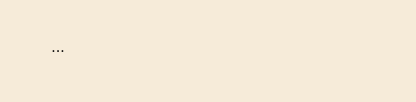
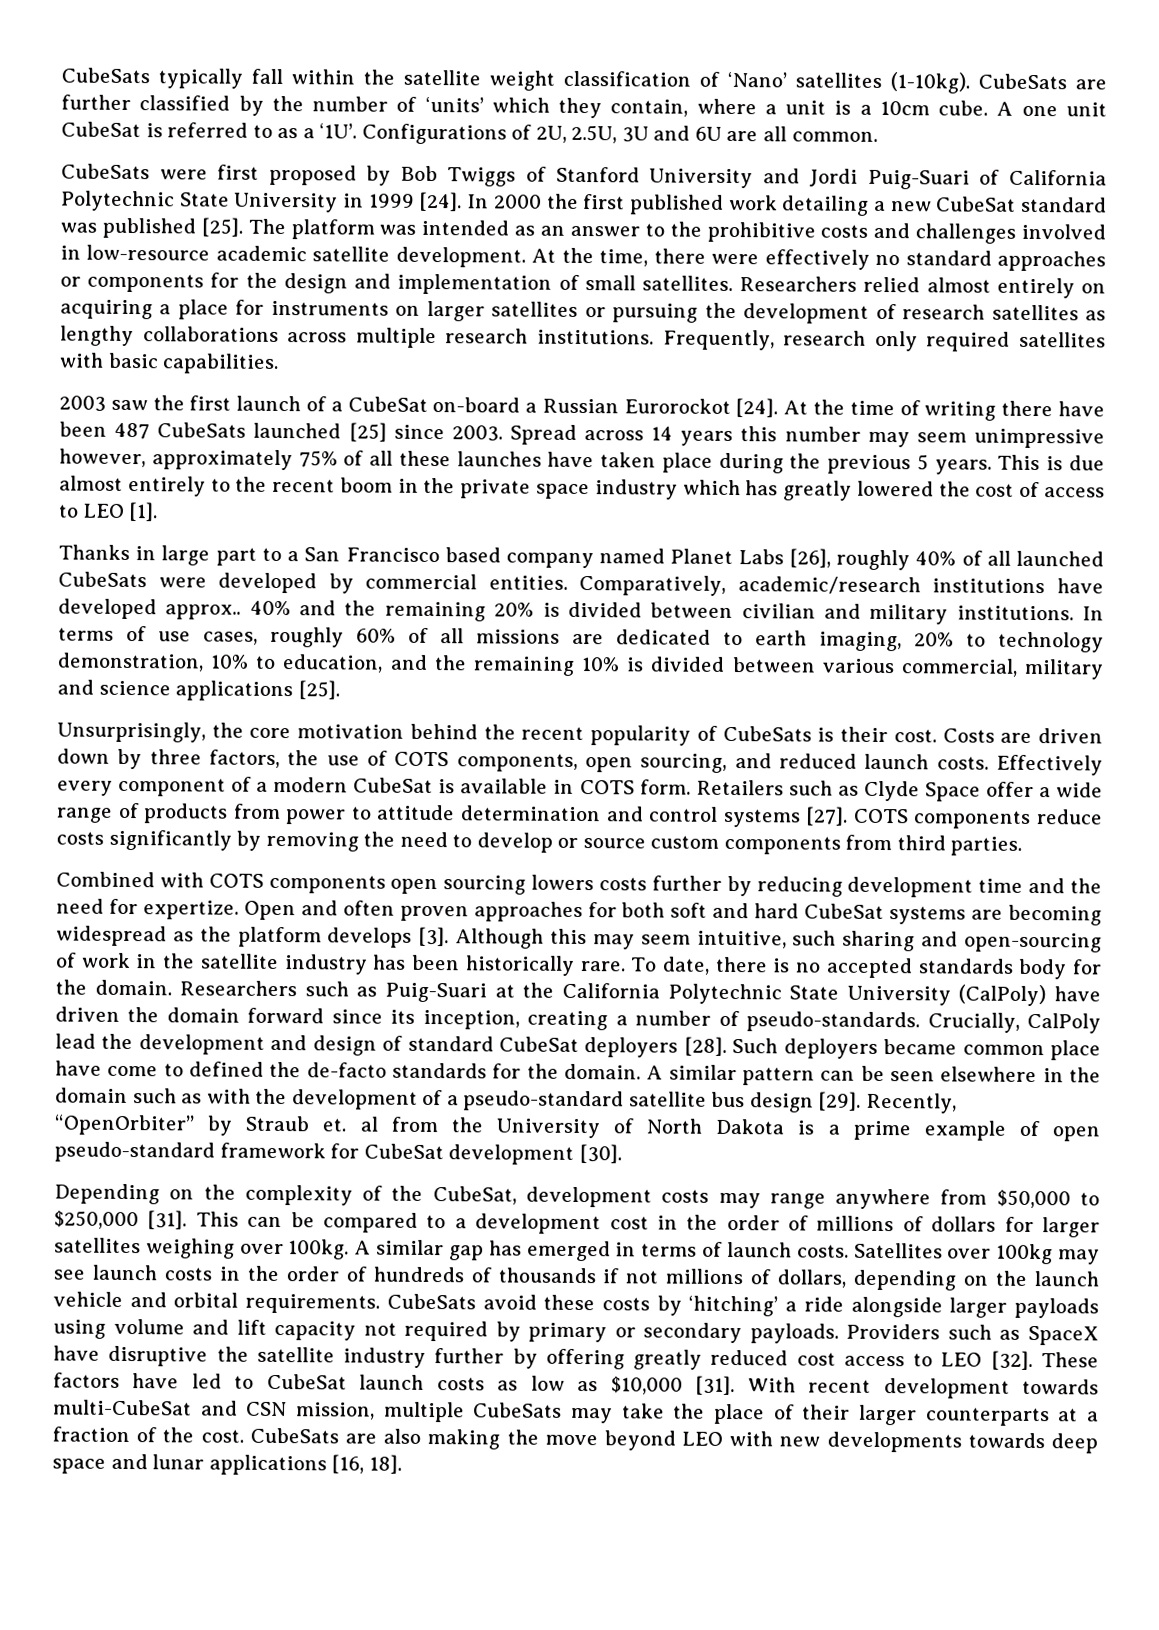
- …
+ CubeSats typically fall within the satellite weight classification of ‘Nano’ satellites (1-10kg). CubeSats are further classified by the number of ‘units’ which they contain, where a unit is a 10cm cube. A one unit CubeSat is referred to as a ‘1U’. Configurations of 2U, 2.5U, 3U and 6U are all common.
+ CubeSats were first proposed by Bob Twiggs of Stanford University and Jordi Puig-Suari of California Polytechnic State University in 1999 [24]. In 2000 the first published work detailing a new CubeSat standard was published [25]. The platform was intended as an answer to the prohibitive costs and challenges involved in low-resource academic satellite development. At the time, there were effectively no standard approaches or components for the design and implementation of small satellites. Researchers relied almost entirely on acquiring a place for instruments on larger satellites or pursuing the development of research satellites as lengthy collaborations across multiple research institutions. Frequently, research only required satellites with basic capabilities.
+ 2003 saw the first launch of a CubeSat on-board a Russian Eurorockot [24]. At the time of writing there have been 487 CubeSats launched [25] since 2003. Spread across 14 years this number may seem unimpressive however, approximately 75% of all these launches have taken place during the previous 5 years. This is due almost entirely to the recent boom in the private space industry which has greatly lowered the cost of access to LEO [1].
+ Thanks in large part to a San Francisco based company named Planet Labs [26], roughly 40% of all launched CubeSats were developed by commercial entities. Comparatively, academic/research institutions have developed approx.. 40% and the remaining 20% is divided between civilian and military institutions. In terms of use cases, roughly 60% of all missions are dedicated to earth imaging, 20% to technology demonstration, 10% to education, and the remaining 10% is divided between various commercial, military and science applications [25].
+ Unsurprisingly, the core motivation behind the recent popularity of CubeSats is their cost. Costs are driven down by three factors, the use of COTS components, open sourcing, and reduced launch costs. Effectively every component of a modern CubeSat is available in COTS form. Retailers such as Clyde Space offer a wide range of products from power to attitude determination and control systems [27]. COTS components reduce costs significantly by removing the need to develop or source custom components from third parties.
+ Combined with COTS components open sourcing lowers costs further by reducing development time and the need for expertize. Open and often proven approaches for both soft and hard CubeSat systems are becoming widespread as the platform develops [3]. Although this may seem intuitive, such sharing and open-sourcing of work in the satellite industry has been historically rare. To date, there is no accepted standards body for the domain. Researchers such as Puig-Suari at the California Polytechnic State University (CalPoly) have driven the domain forward since its inception, creating a number of pseudo-standards. Crucially, CalPoly lead the development and design of standard CubeSat deployers [28]. Such deployers became common place have come to defined the de-facto standards for the domain. A similar pattern can be seen elsewhere in the domain such as with the development of a pseudo-standard satellite bus design [29]. Recently, “OpenOrbiter” by Straub et. al from the University of North Dakota is a prime example of open pseudo-standard framework for CubeSat development [30].
+ Depending on the complexity of the CubeSat, development costs may range anywhere from $50,000 to $250,000 [31]. This can be compared to a development cost in the order of millions of dollars for larger satellites weighing over 100kg. A similar gap has emerged in terms of launch costs. Satellites over 100kg may see launch costs in the order of hundreds of thousands if not millions of dollars, depending on the launch vehicle and orbital requirements. CubeSats avoid these costs by ‘hitching’ a ride alongside larger payloads using volume and lift capacity not required by primary or secondary payloads. Providers such as SpaceX have disruptive the satellite industry further by offering greatly reduced cost access to LEO [32]. These factors have led to CubeSat launch costs as low as $10,000 [31]. With recent development towards multi-CubeSat and CSN mission, multiple CubeSats may take the place of their larger counterparts at a fraction of the cost. CubeSats are also making the move beyond LEO with new developments towards deep space and lunar applications [16, 18].

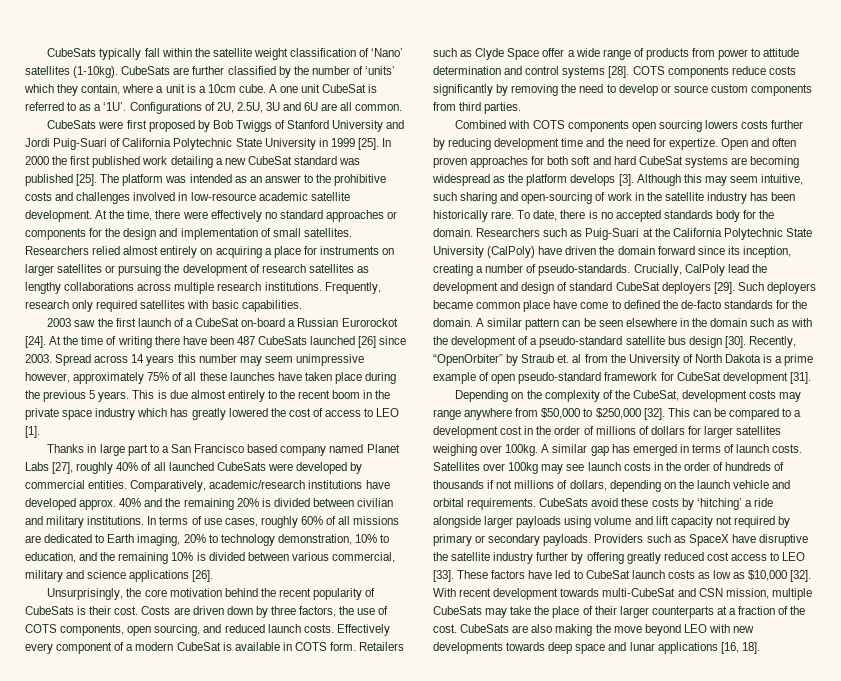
- CubeSats were first proposed by Bob Twiggs of Stanford University and Jordi Puig-Suari of California Polytechnic State University in 1999 [24].
+ CubeSats were first proposed by Bob Twiggs of Stanford University and Jordi Puig-Suari of California Polytechnic State University in 1999 [25].
- At the time of writing there have been 487 CubeSats launched [25] since 2003.
+ At the time of writing there have been 487 CubeSats launched [26] since 2003.
- Thanks in large part to a San Francisco based company named Planet Labs [26], roughly 40% of all launched CubeSats were developed by commercial entities.
+ Thanks in large part to a San Francisco based company named Planet Labs [27], roughly 40% of all launched CubeSats were developed by commercial entities.
- Comparatively, academic/research institutions have developed approx.. 40% and the remaining 20% is divided between civilian and military institutions.
+ Comparatively, academic/research institutions have developed approx. 40% and the remaining 20% is divided between civilian and military institutions.
- In terms of use cases, roughly 60% of all missions are dedicated to earth imaging, 20% to technology demonstration, 10% to education, and the remaining 10% is divided between various commercial, military and science applications [25].
+ In terms of use cases, roughly 60% of all missions are dedicated to Earth imaging, 20% to technology demonstration, 10% to education, and the remaining 10% is divided between various commercial, military and science applications [26].
- Retailers such as Clyde Space offer a wide range of products from power to attitude determination and control systems [27].
+ Retailers such as Clyde Space offer a wide range of products from power to attitude determination and control systems [28].
- Crucially, CalPoly lead the development and design of standard CubeSat deployers [28].
+ Crucially, CalPoly lead the development and design of standard CubeSat deployers [29].
- A similar pattern can be seen elsewhere in the domain such as with the development of a pseudo-standard satellite bus design [29].
+ A similar pattern can be seen elsewhere in the domain such as with the development of a pseudo-standard satellite bus design [30].
- Recently, “OpenOrbiter” by Straub et. al from the University of North Dakota is a prime example of open pseudo-standard framework for CubeSat development [30].
+ Recently, “OpenOrbiter” by Straub et. al from the University of North Dakota is a prime example of open pseudo-standard framework for CubeSat development [31].
- Depending on the complexity of the CubeSat, development costs may range anywhere from $50,000 to $250,000 [31].
+ Depending on the complexity of the CubeSat, development costs may range anywhere from $50,000 to $250,000 [32].
- Providers such as SpaceX have disruptive the satellite industry further by offering greatly reduced cost access to LEO [32].
+ Providers such as SpaceX have disruptive the satellite industry further by offering greatly reduced cost access to LEO [33].
- These factors have led to CubeSat launch costs as low as $10,000 [31].
+ These factors have led to CubeSat launch costs as low as $10,000 [32].

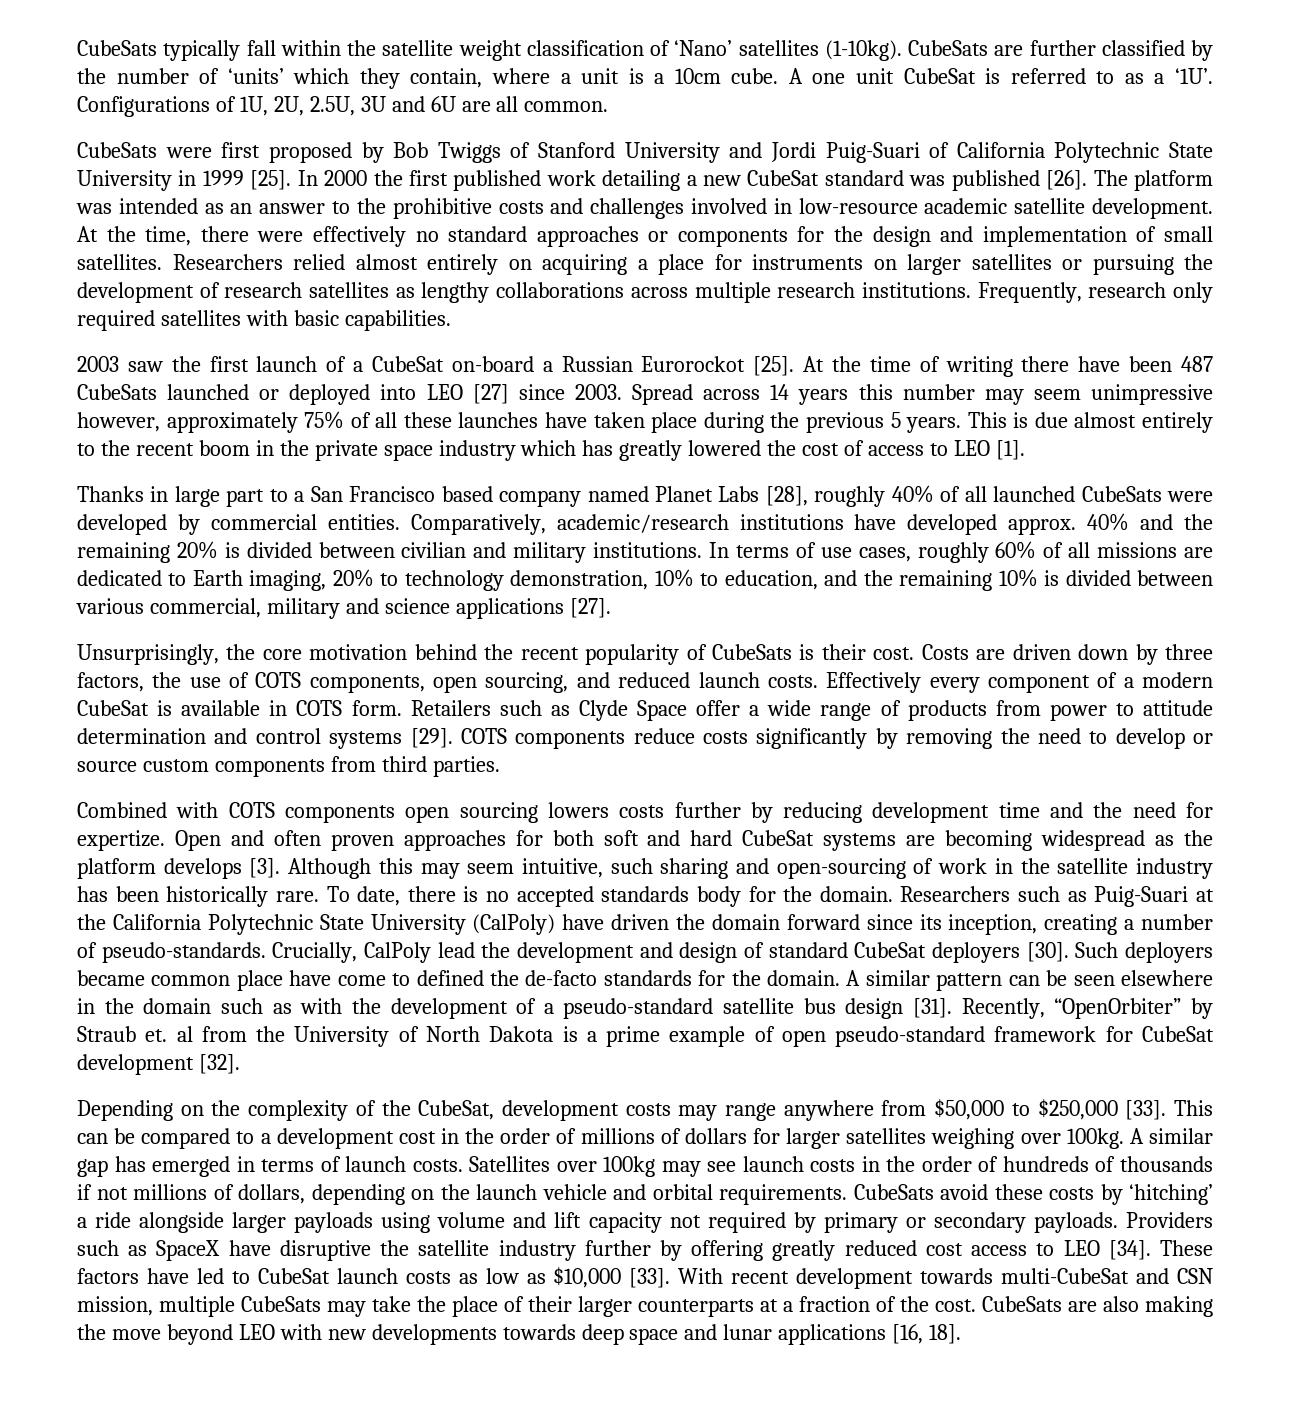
- Configurations of 2U, 2.5U, 3U and 6U are all common.
+ Configurations of 1U, 2U, 2.5U, 3U and 6U are all common.
- In 2000 the first published work detailing a new CubeSat standard was published [25].
+ In 2000 the first published work detailing a new CubeSat standard was published [26].
- 2003 saw the first launch of a CubeSat on-board a Russian Eurorockot [24].
+ 2003 saw the first launch of a CubeSat on-board a Russian Eurorockot [25].
- At the time of writing there have been 487 CubeSats launched [26] since 2003.
+ At the time of writing there have been 487 CubeSats launched or deployed into LEO [27] since 2003.
- Thanks in large part to a San Francisco based company named Planet Labs [27], roughly 40% of all launched CubeSats were developed by commercial entities.
+ Thanks in large part to a San Francisco based company named Planet Labs [28], roughly 40% of all launched CubeSats were developed by commercial entities.
- In terms of use cases, roughly 60% of all missions are dedicated to Earth imaging, 20% to technology demonstration, 10% to education, and the remaining 10% is divided between various commercial, military and science applications [26].
+ In terms of use cases, roughly 60% of all missions are dedicated to Earth imaging, 20% to technology demonstration, 10% to education, and the remaining 10% is divided between various commercial, military and science applications [27].
- Retailers such as Clyde Space offer a wide range of products from power to attitude determination and control systems [28].
+ Retailers such as Clyde Space offer a wide range of products from power to attitude determination and control systems [29].
- Crucially, CalPoly lead the development and design of standard CubeSat deployers [29].
+ Crucially, CalPoly lead the development and design of standard CubeSat deployers [30].
- A similar pattern can be seen elsewhere in the domain such as with the development of a pseudo-standard satellite bus design [30].
+ A similar pattern can be seen elsewhere in the domain such as with the development of a pseudo-standard satellite bus design [31].
- Recently, “OpenOrbiter” by Straub et. al from the University of North Dakota is a prime example of open pseudo-standard framework for CubeSat development [31].
+ Recently, “OpenOrbiter” by Straub et. al from the University of North Dakota is a prime example of open pseudo-standard framework for CubeSat development [32].
- Depending on the complexity of the CubeSat, development costs may range anywhere from $50,000 to $250,000 [32].
+ Depending on the complexity of the CubeSat, development costs may range anywhere from $50,000 to $250,000 [33].
- Providers such as SpaceX have disruptive the satellite industry further by offering greatly reduced cost access to LEO [33].
+ Providers such as SpaceX have disruptive the satellite industry further by offering greatly reduced cost access to LEO [34].
- These factors have led to CubeSat launch costs as low as $10,000 [32].
+ These factors have led to CubeSat launch costs as low as $10,000 [33].

